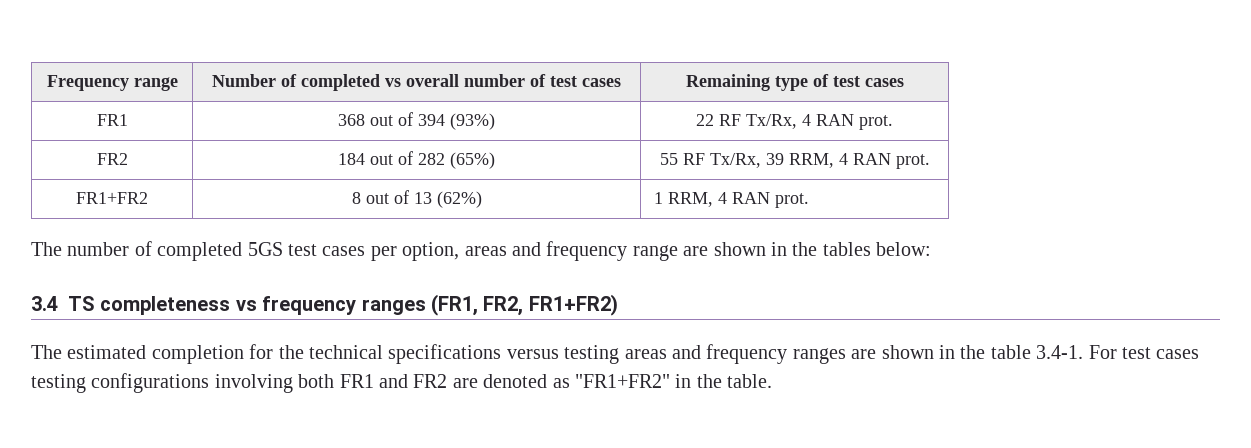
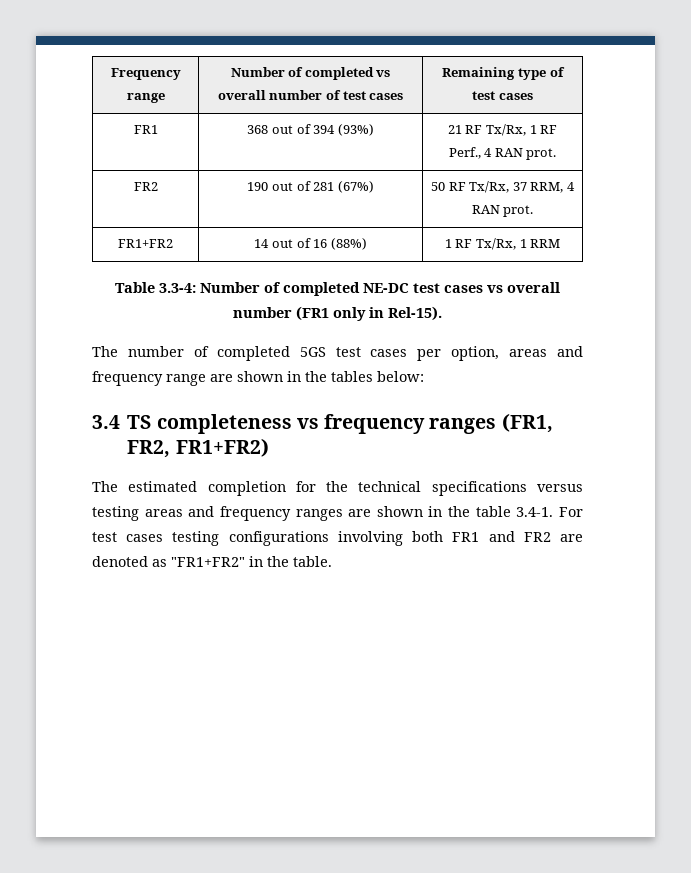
- FR1 | 368 out of 394 (93%) | 22 RF Tx/Rx, 4 RAN prot.
+ FR1 | 368 out of 394 (93%) | 21 RF Tx/Rx, 1 RF Perf., 4 RAN prot.
- FR2 | 184 out of 282 (65%) | 55 RF Tx/Rx, 39 RRM, 4 RAN prot.
+ FR2 | 190 out of 281 (67%) | 50 RF Tx/Rx, 37 RRM, 4 RAN prot.
- FR1+FR2 | 8 out of 13 (62%) | 1 RRM, 4 RAN prot.
+ FR1+FR2 | 14 out of 16 (88%) | 1 RF Tx/Rx, 1 RRM
+ Table 3.3-4: Number of completed NE-DC test cases vs overall number (FR1 only in Rel-15).

